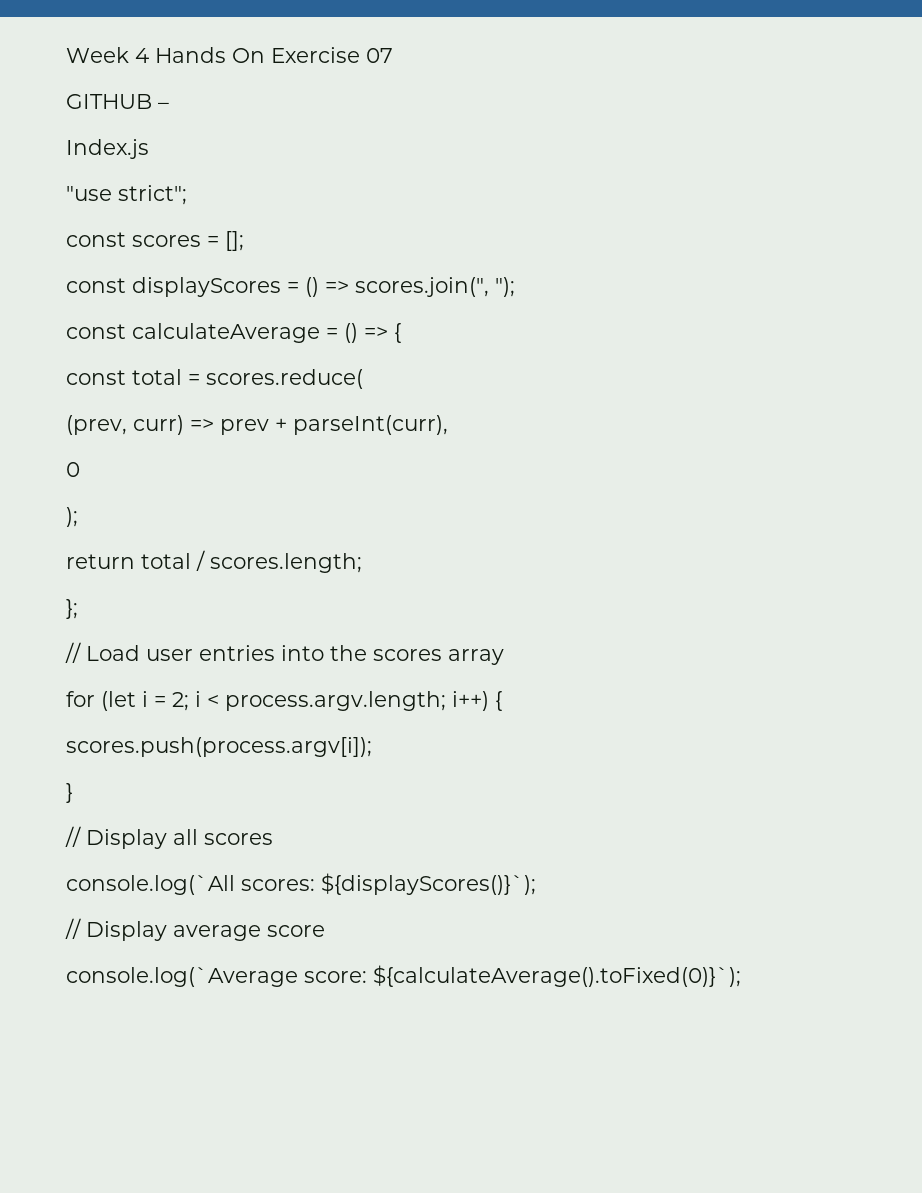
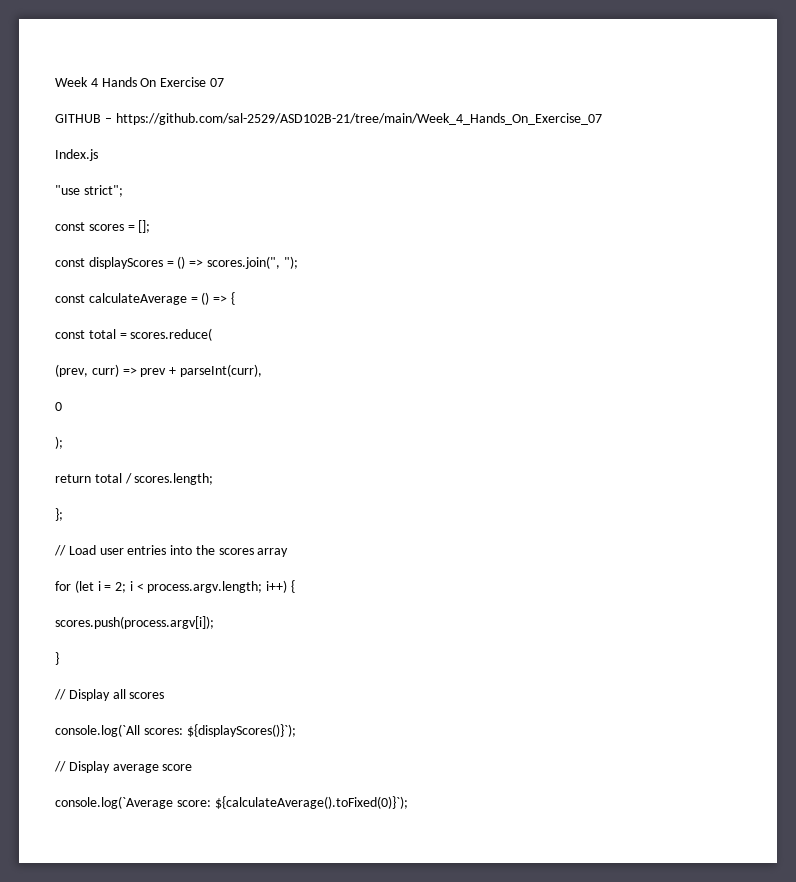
- GITHUB –
+ GITHUB – https://github.com/sal-2529/ASD102B-21/tree/main/Week_4_Hands_On_Exercise_07

